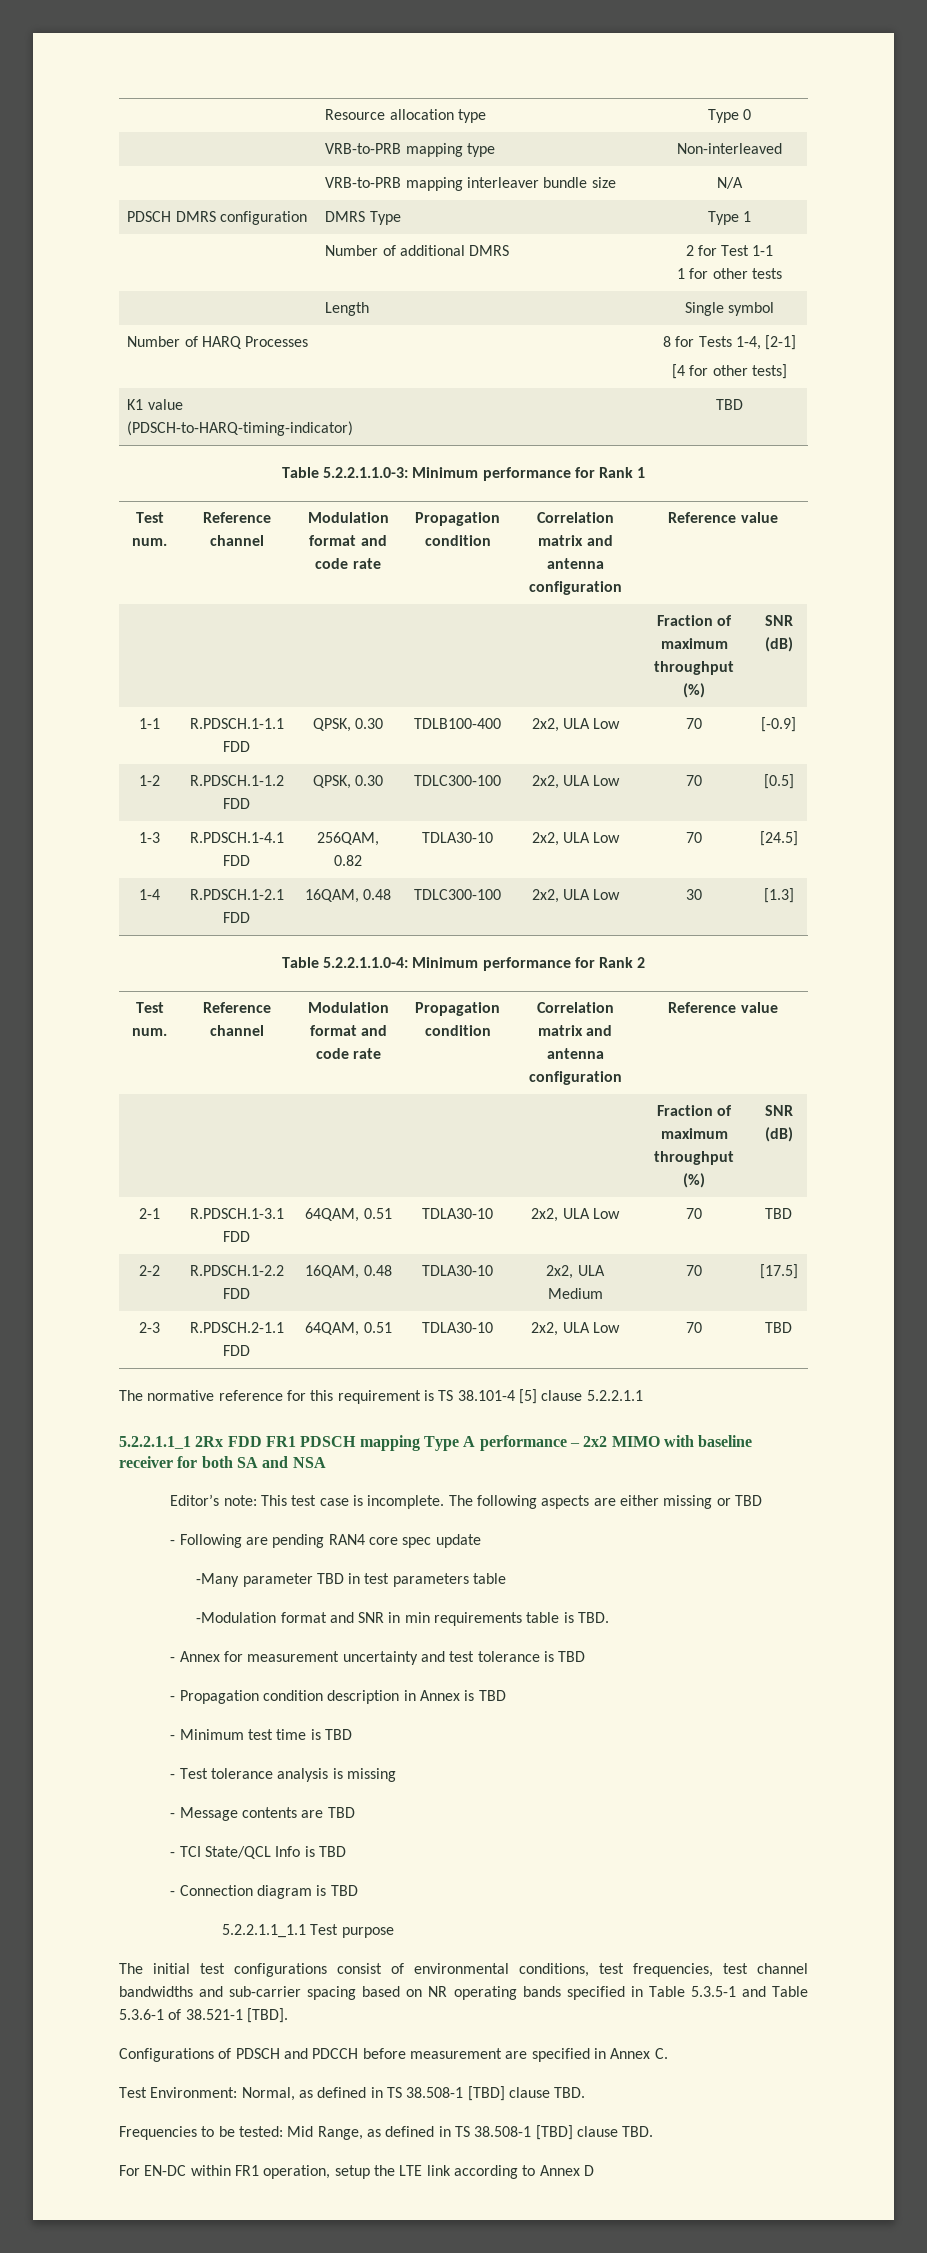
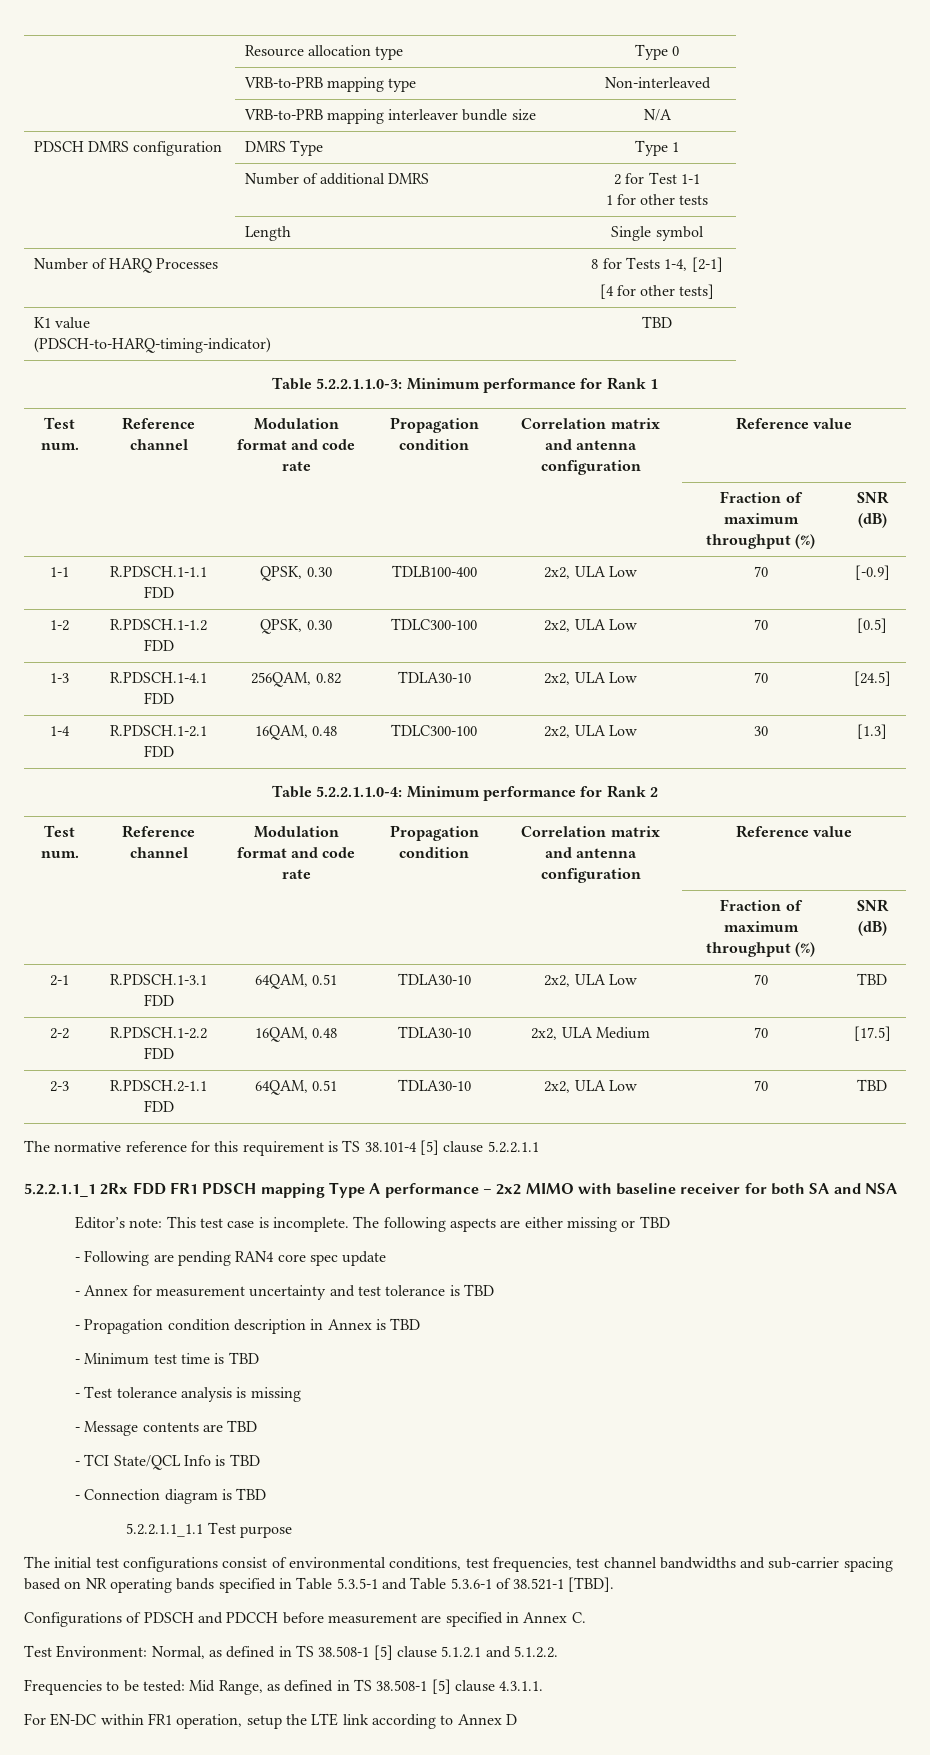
- -Many parameter TBD in test parameters table
- -Modulation format and SNR in min requirements table is TBD.
- Test Environment: Normal, as defined in TS 38.508-1 [TBD] clause TBD.
+ Test Environment: Normal, as defined in TS 38.508-1 [5] clause 5.1.2.1 and 5.1.2.2.
- Frequencies to be tested: Mid Range, as defined in TS 38.508-1 [TBD] clause TBD.
+ Frequencies to be tested: Mid Range, as defined in TS 38.508-1 [5] clause 4.3.1.1.

